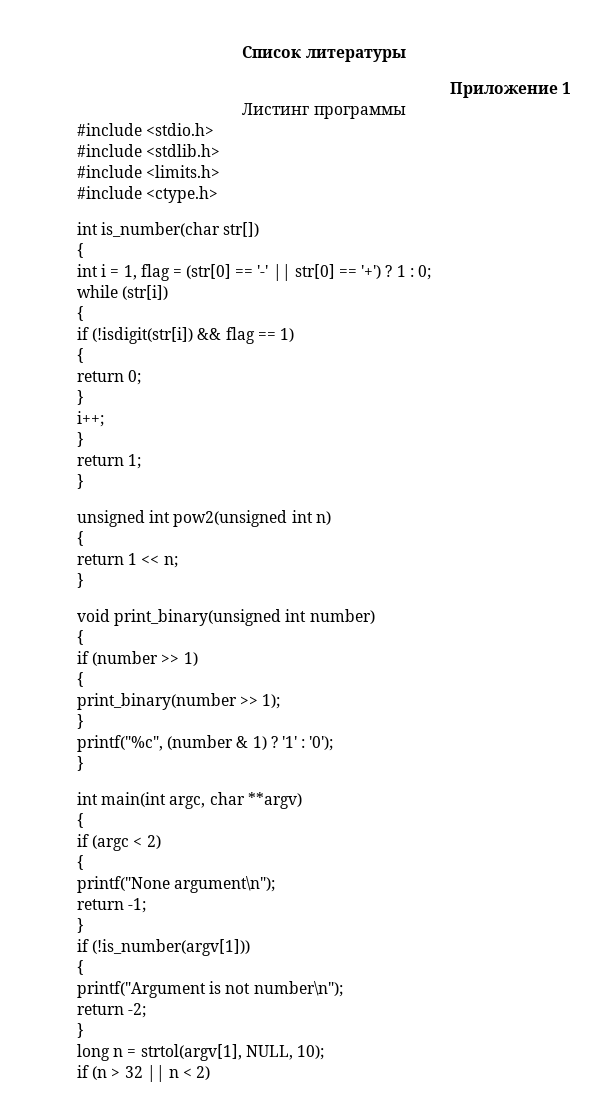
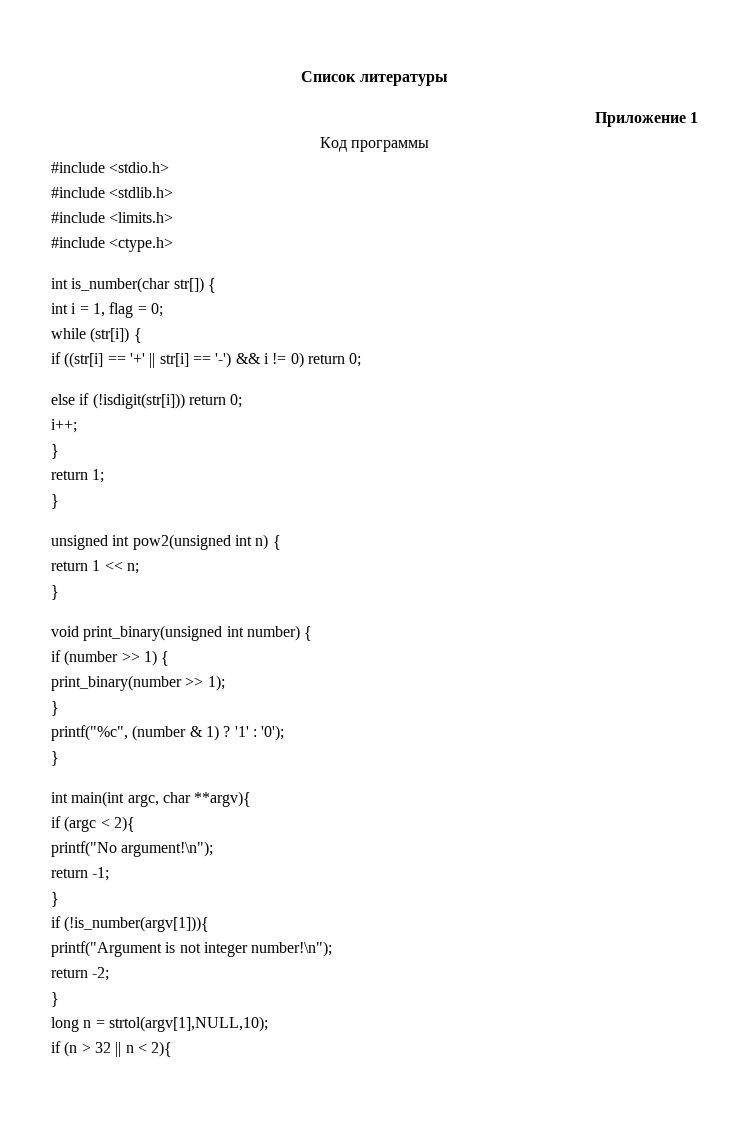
- Листинг программы
+ Код программы
- int is_number(char str[])
- {
+ int is_number(char str[]) {
- int i = 1, flag = (str[0] == '-' || str[0] == '+') ? 1 : 0;
+ int i = 1, flag = 0;
- while (str[i])
- {
- if (!isdigit(str[i]) && flag == 1)
- {
- return 0;
- }
+ while (str[i]) {
+ if ((str[i] == '+' || str[i] == '-') && i != 0) return 0;
+ else if (!isdigit(str[i])) return 0;
- unsigned int pow2(unsigned int n)
- {
+ unsigned int pow2(unsigned int n) {
- void print_binary(unsigned int number)
- {
+ void print_binary(unsigned int number) {
- if (number >> 1)
- {
+ if (number >> 1) {
- int main(int argc, char **argv)
- {
+ int main(int argc, char **argv){
- if (argc < 2)
- {
- printf("None argument\n");
+ if (argc < 2){
+ printf("No argument!\n");
- if (!is_number(argv[1]))
- {
+ if (!is_number(argv[1])){
- printf("Argument is not number\n");
+ printf("Argument is not integer number!\n");
- long n = strtol(argv[1], NULL, 10);
+ long n = strtol(argv[1],NULL,10);
- if (n > 32 || n < 2)
+ if (n > 32 || n < 2){

